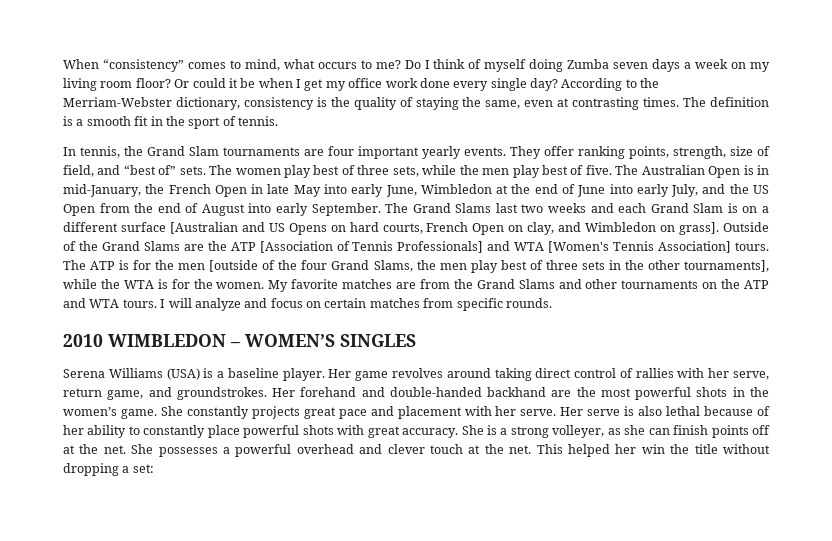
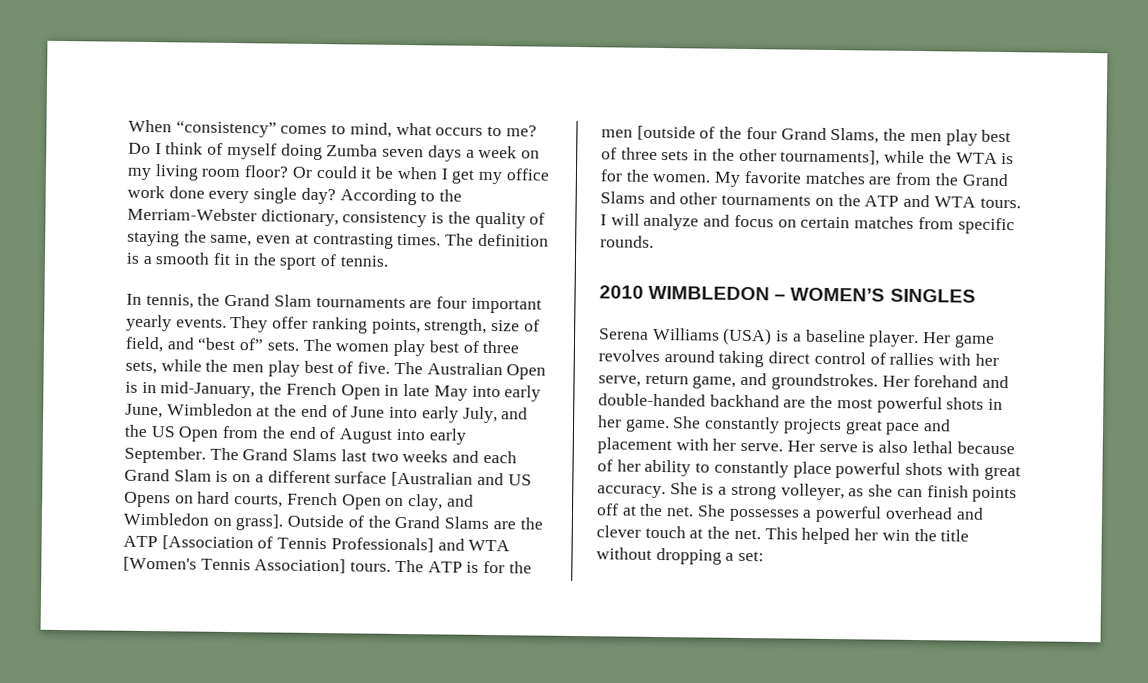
- Her forehand and double-handed backhand are the most powerful shots in the women’s game.
+ Her forehand and double-handed backhand are the most powerful shots in her game.

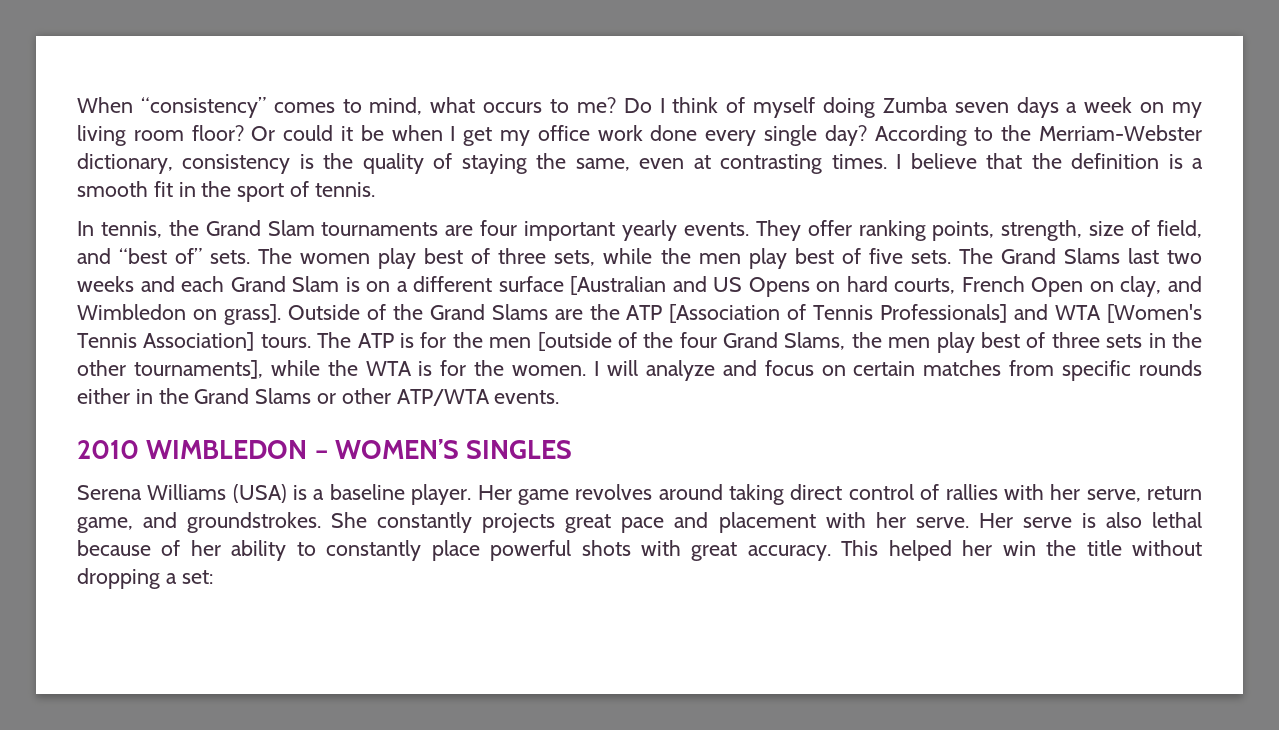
- The definition is a smooth fit in the sport of tennis.
+ I believe that the definition is a smooth fit in the sport of tennis.
- The women play best of three sets, while the men play best of five. The Australian Open is in mid-January, the French Open in late May into early June, Wimbledon at the end of June into early July, and the US Open from the end of August into early September.
+ The women play best of three sets, while the men play best of five sets.
- My favorite matches are from the Grand Slams and other tournaments on the ATP and WTA tours.
- I will analyze and focus on certain matches from specific rounds.
+ I will analyze and focus on certain matches from specific rounds either in the Grand Slams or other ATP/WTA events.
- Her forehand and double-handed backhand are the most powerful shots in her game.
- She is a strong volleyer, as she can finish points off at the net. She possesses a powerful overhead and clever touch at the net.

